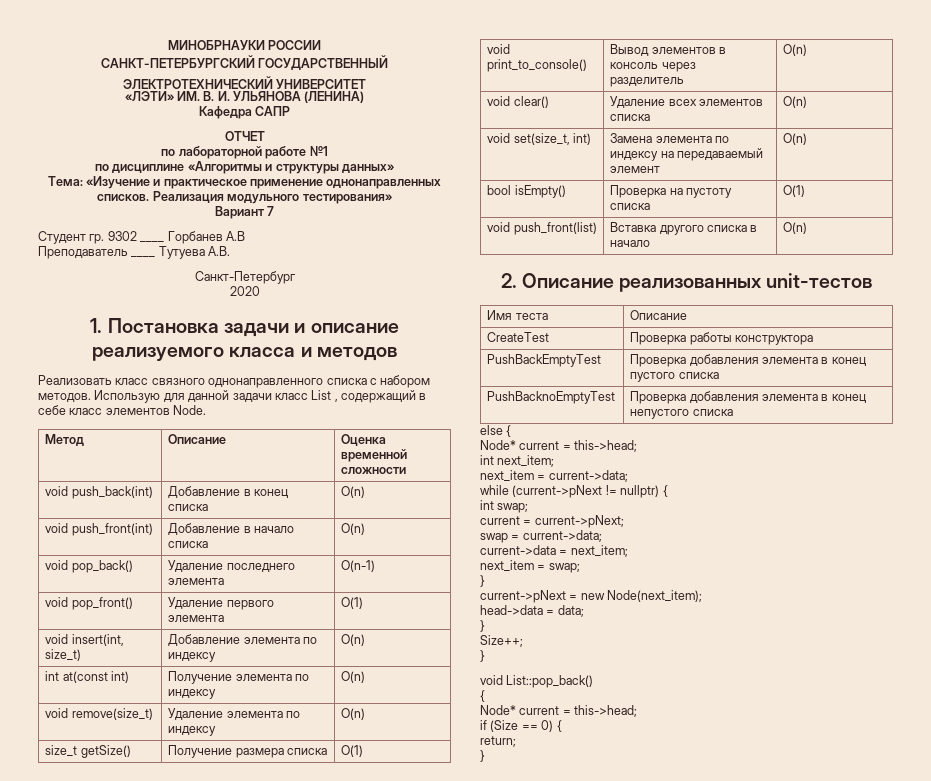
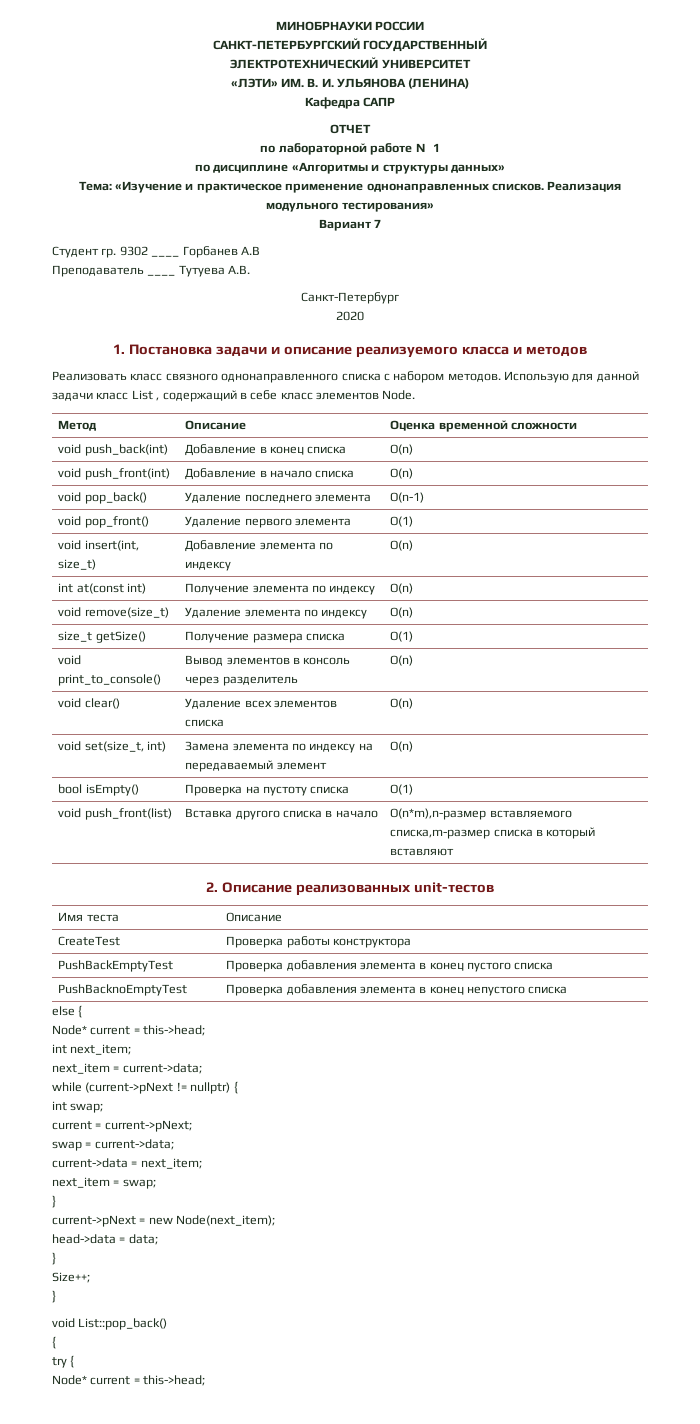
- void push_front(list) | Вставка другого списка в начало | O(n)
+ void push_front(list) | Вставка другого списка в начало | O(n*m),n-размер вставляемого списка,m-размер списка в который вставляют
  void List::pop_back()
  {
+ try {
  Node* current = this->head;
- if (Size == 0) {
- return;
- }

